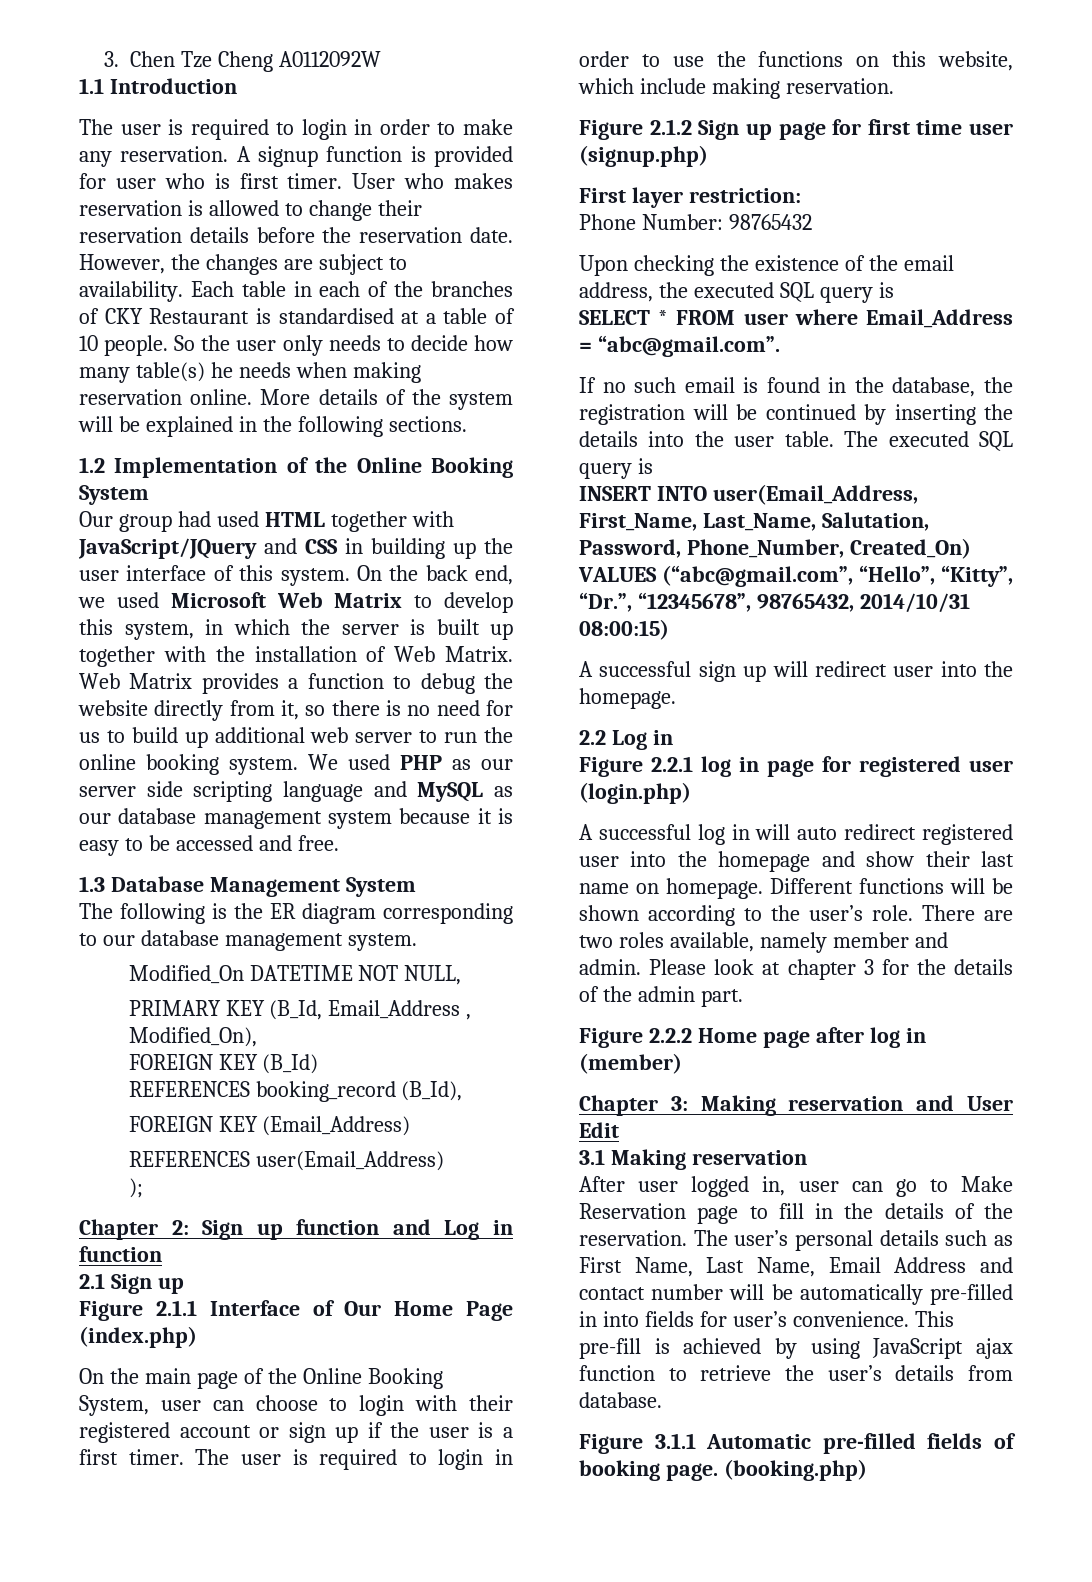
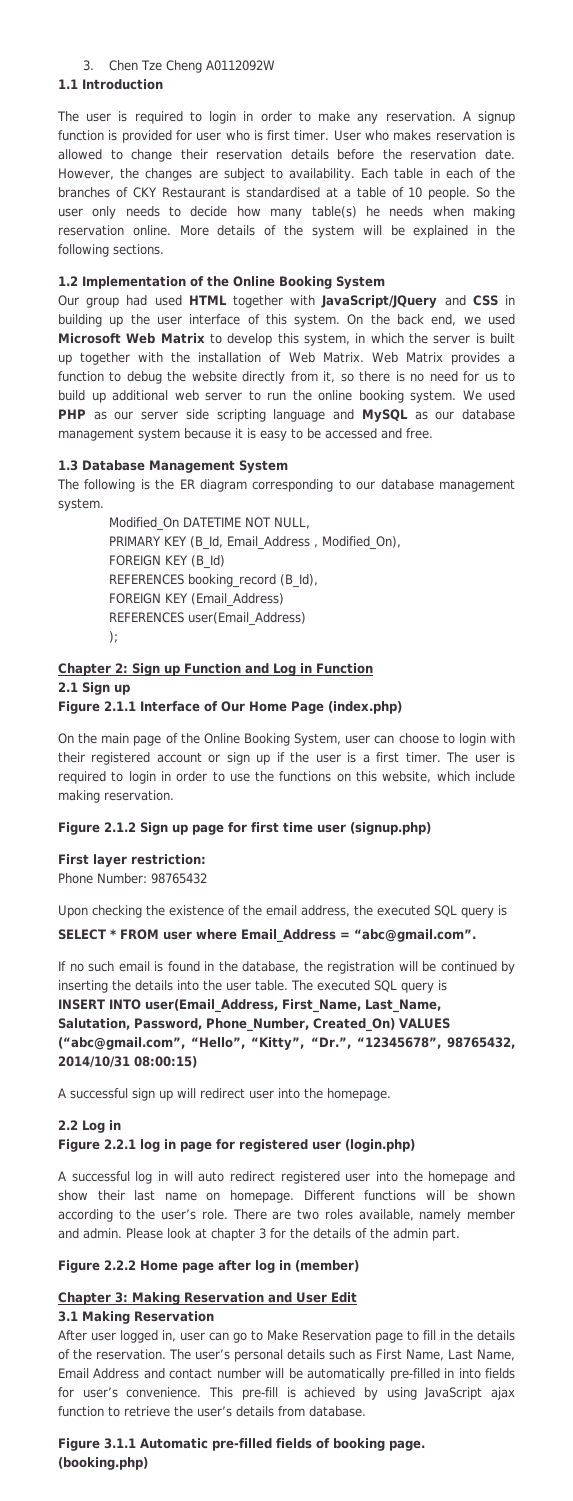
- Chapter 2: Sign up function and Log in function
+ Chapter 2: Sign up Function and Log in Function
- Chapter 3: Making reservation and User Edit
+ Chapter 3: Making Reservation and User Edit
- 3.1 Making reservation
+ 3.1 Making Reservation

